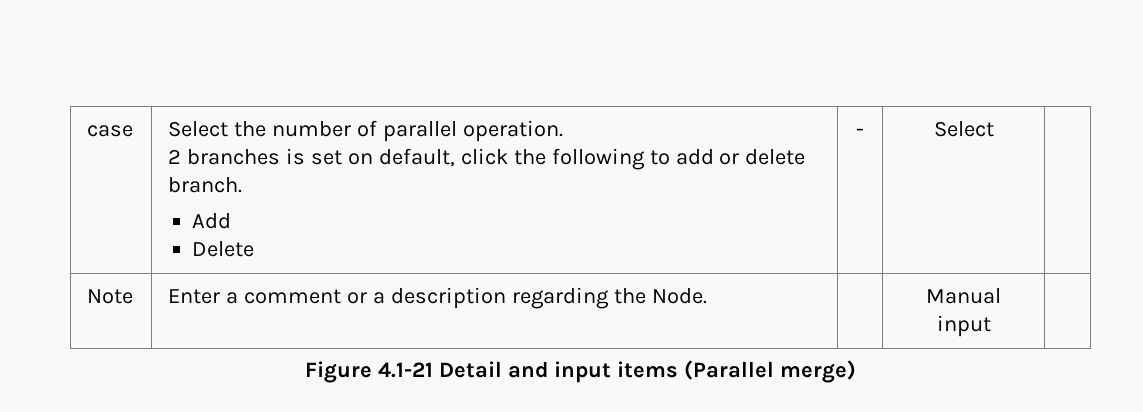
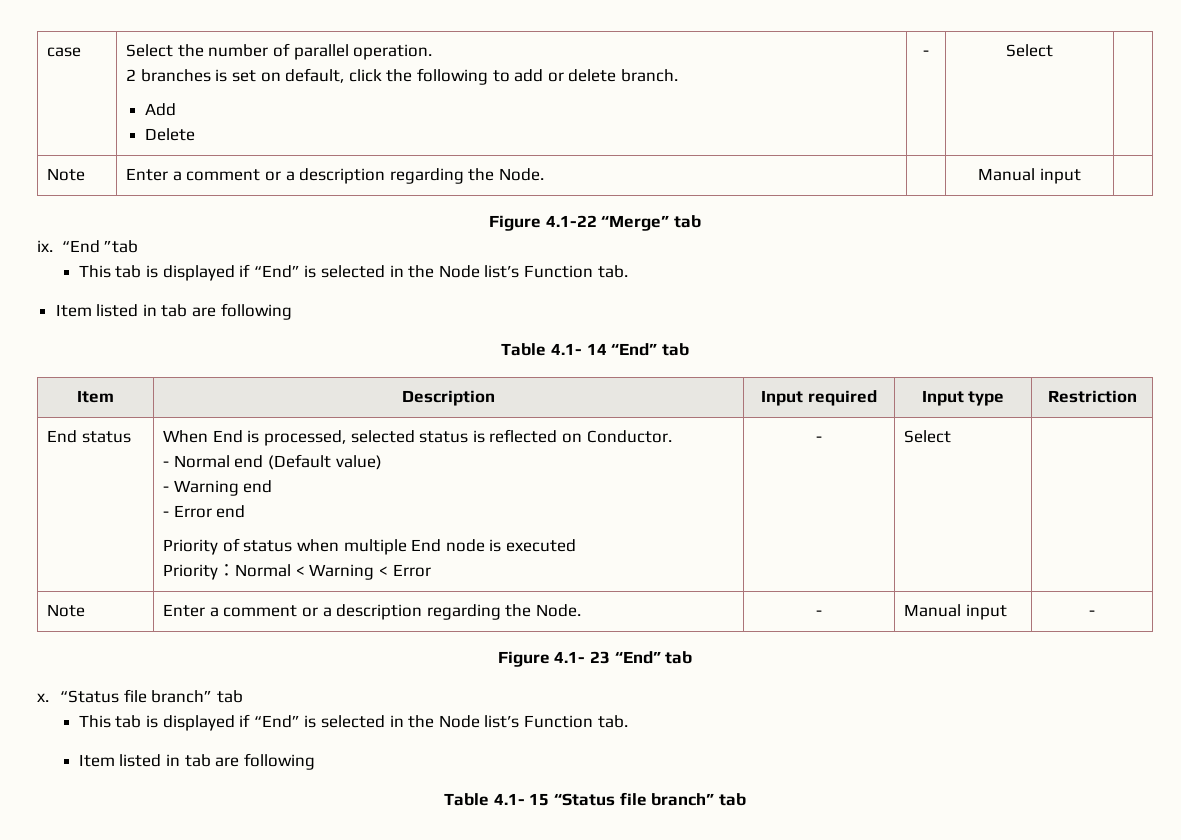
- Figure 4.1-21 Detail and input items (Parallel merge)
+ Figure 4.1-22 “Merge” tab
+ ix. “End ”tab
+ This tab is displayed if “End” is selected in the Node list’s Function tab.
+ Item listed in tab are following
+ Table 4.1- 14 “End” tab
+ Item | Description | Input required | Input type | Restriction
+ End status | When End is processed, selected status is reflected on Conductor.
+ - Normal end (Default value)
+ - Warning end
+ - Error end
+ Priority of status when multiple End node is executed
+ Priority：Normal < Warning < Error | - | Select |
+ Note | Enter a comment or a description regarding the Node. | - | Manual input | -
+ Figure 4.1- 23 “End” tab
+ x. “Status file branch” tab
+ This tab is displayed if “End” is selected in the Node list’s Function tab.
+ Item listed in tab are following
+ Table 4.1- 15 “Status file branch” tab

